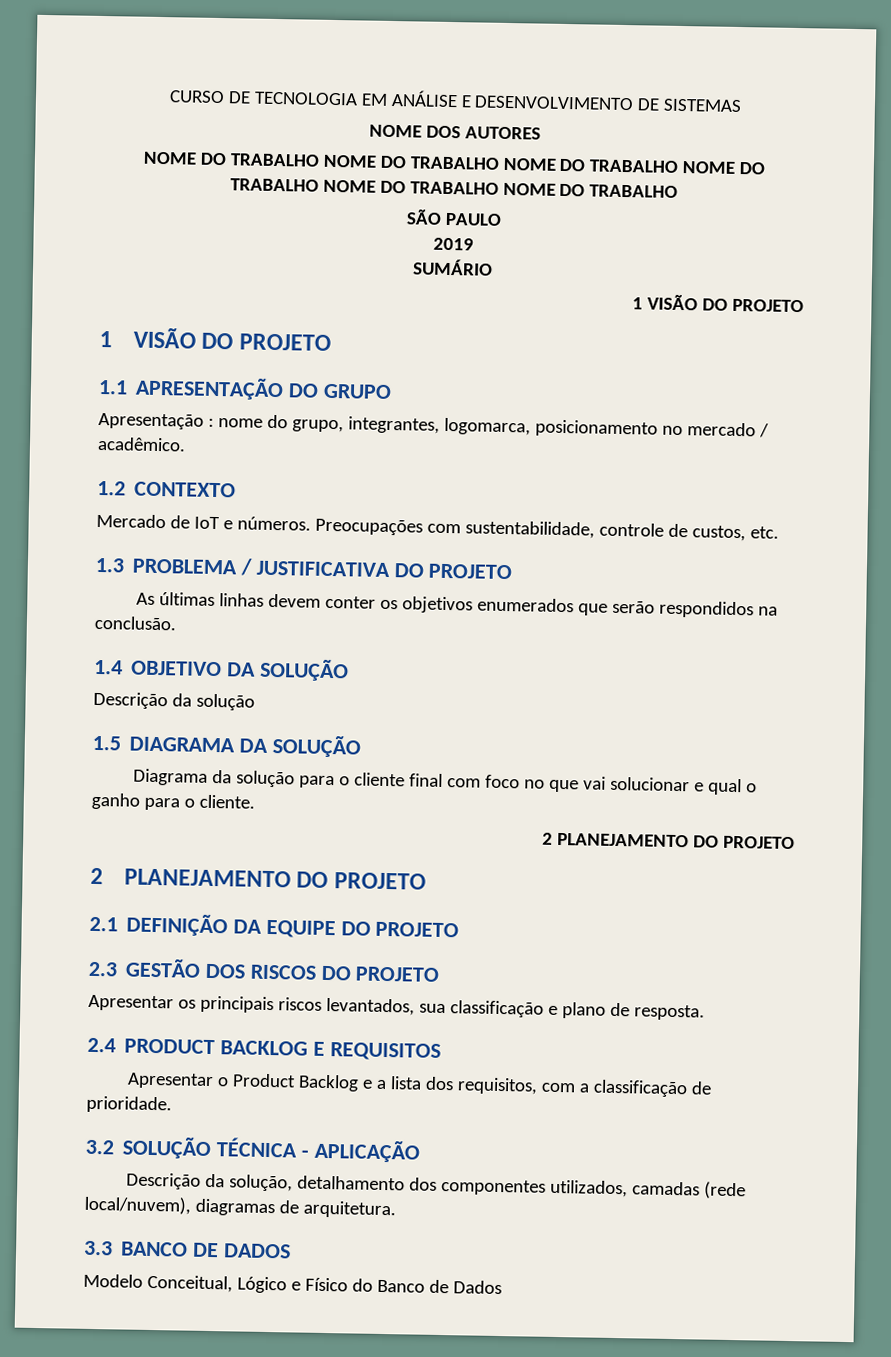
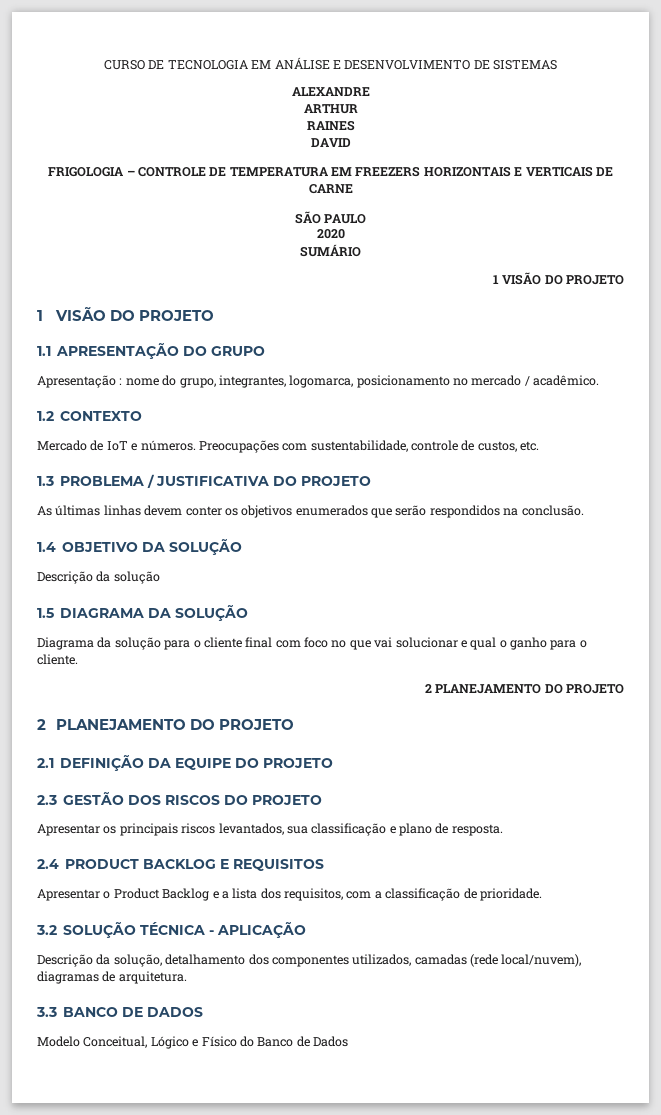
- NOME DOS AUTORES
- NOME DO TRABALHO NOME DO TRABALHO NOME DO TRABALHO NOME DO TRABALHO NOME DO TRABALHO NOME DO TRABALHO
+ ALEXANDRE
+ ARTHUR
+ RAINES
+ DAVID
+ FRIGOLOGIA – CONTROLE DE TEMPERATURA EM FREEZERS HORIZONTAIS E VERTICAIS DE CARNE
- 2019
+ 2020

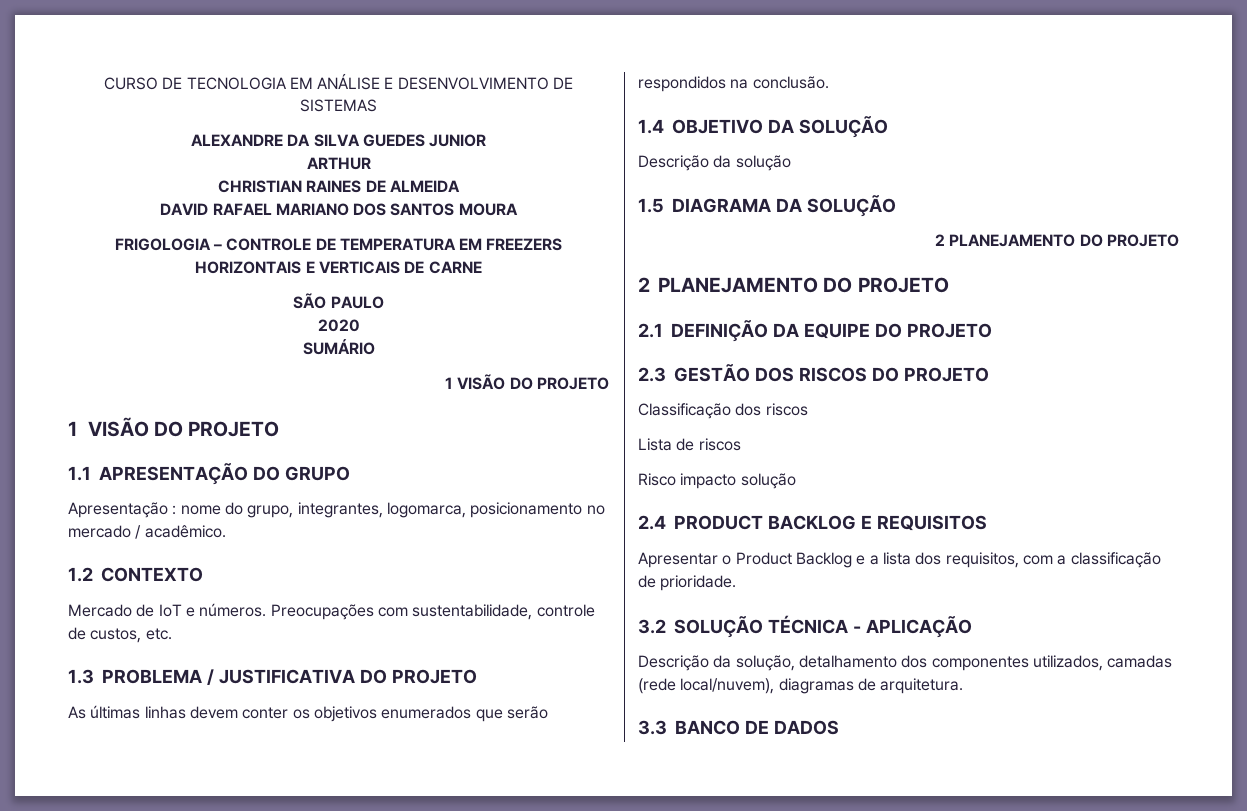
- ALEXANDRE
+ ALEXANDRE DA SILVA GUEDES JUNIOR
- RAINES
+ CHRISTIAN RAINES DE ALMEIDA
- DAVID
+ DAVID RAFAEL MARIANO DOS SANTOS MOURA
- Diagrama da solução para o cliente final com foco no que vai solucionar e qual o ganho para o cliente.
- Apresentar os principais riscos levantados, sua classificação e plano de resposta.
+ Classificação dos riscos
+ Lista de riscos
+ Risco impacto solução
- Modelo Conceitual, Lógico e Físico do Banco de Dados

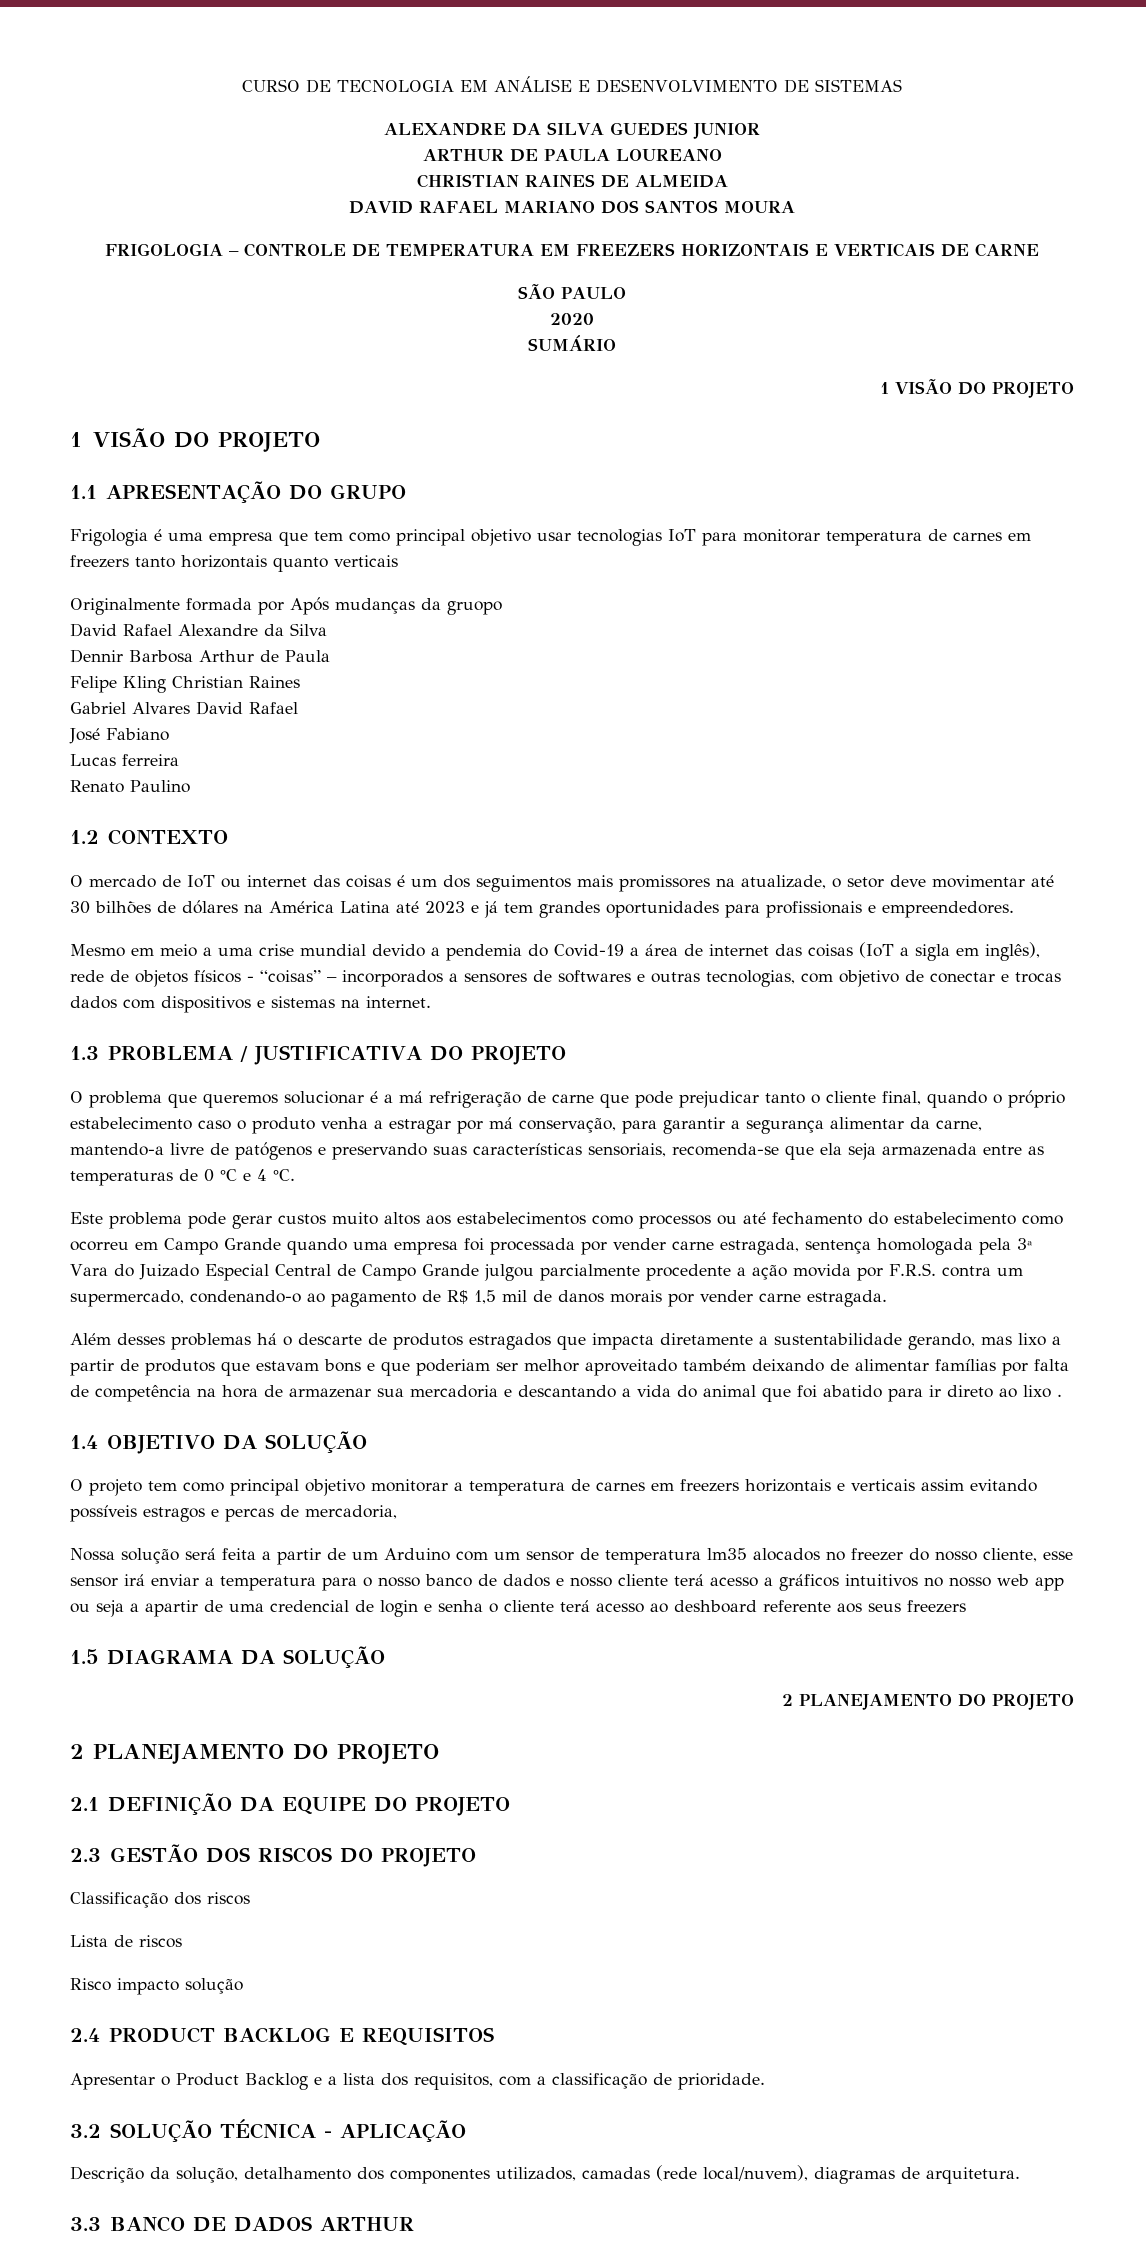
- ARTHUR
+ ARTHUR DE PAULA LOUREANO
- Apresentação : nome do grupo, integrantes, logomarca, posicionamento no mercado / acadêmico.
+ Frigologia é uma empresa que tem como principal objetivo usar tecnologias IoT para monitorar temperatura de carnes em freezers tanto horizontais quanto verticais
+ Originalmente formada por Após mudanças da gruopo
+ David Rafael Alexandre da Silva
+ Dennir Barbosa Arthur de Paula
+ Felipe Kling Christian Raines
+ Gabriel Alvares David Rafael
+ José Fabiano
+ Lucas ferreira
+ Renato Paulino
  1.2 CONTEXTO
- Mercado de IoT e números. Preocupações com sustentabilidade, controle de custos, etc.
+ O mercado de IoT ou internet das coisas é um dos seguimentos mais promissores na atualizade, o setor deve movimentar até 30 bilhões de dólares na América Latina até 2023 e já tem grandes oportunidades para profissionais e empreendedores.
+ Mesmo em meio a uma crise mundial devido a pendemia do Covid-19 a área de internet das coisas (IoT a sigla em inglês), rede de objetos físicos - “coisas” – incorporados a sensores de softwares e outras tecnologias, com objetivo de conectar e trocas dados com dispositivos e sistemas na internet.
- As últimas linhas devem conter os objetivos enumerados que serão respondidos na conclusão.
+ O problema que queremos solucionar é a má refrigeração de carne que pode prejudicar tanto o cliente final, quando o próprio estabelecimento caso o produto venha a estragar por má conservação, para garantir a segurança alimentar da carne, mantendo-a livre de patógenos e preservando suas características sensoriais, recomenda-se que ela seja armazenada entre as temperaturas de 0 °C e 4 °C.
+ Este problema pode gerar custos muito altos aos estabelecimentos como processos ou até fechamento do estabelecimento como ocorreu em Campo Grande quando uma empresa foi processada por vender carne estragada, sentença homologada pela 3ª Vara do Juizado Especial Central de Campo Grande julgou parcialmente procedente a ação movida por F.R.S. contra um supermercado, condenando-o ao pagamento de R$ 1,5 mil de danos morais por vender carne estragada.
+ Além desses problemas há o descarte de produtos estragados que impacta diretamente a sustentabilidade gerando, mas lixo a partir de produtos que estavam bons e que poderiam ser melhor aproveitado também deixando de alimentar famílias por falta de competência na hora de armazenar sua mercadoria e descantando a vida do animal que foi abatido para ir direto ao lixo .
  1.4 OBJETIVO DA SOLUÇÃO
- Descrição da solução
+ O projeto tem como principal objetivo monitorar a temperatura de carnes em freezers horizontais e verticais assim evitando possíveis estragos e percas de mercadoria,
+ Nossa solução será feita a partir de um Arduino com um sensor de temperatura lm35 alocados no freezer do nosso cliente, esse sensor irá enviar a temperatura para o nosso banco de dados e nosso cliente terá acesso a gráficos intuitivos no nosso web app ou seja a apartir de uma credencial de login e senha o cliente terá acesso ao deshboard referente aos seus freezers
- 3.3 BANCO DE DADOS
+ 3.3 BANCO DE DADOS ARTHUR

